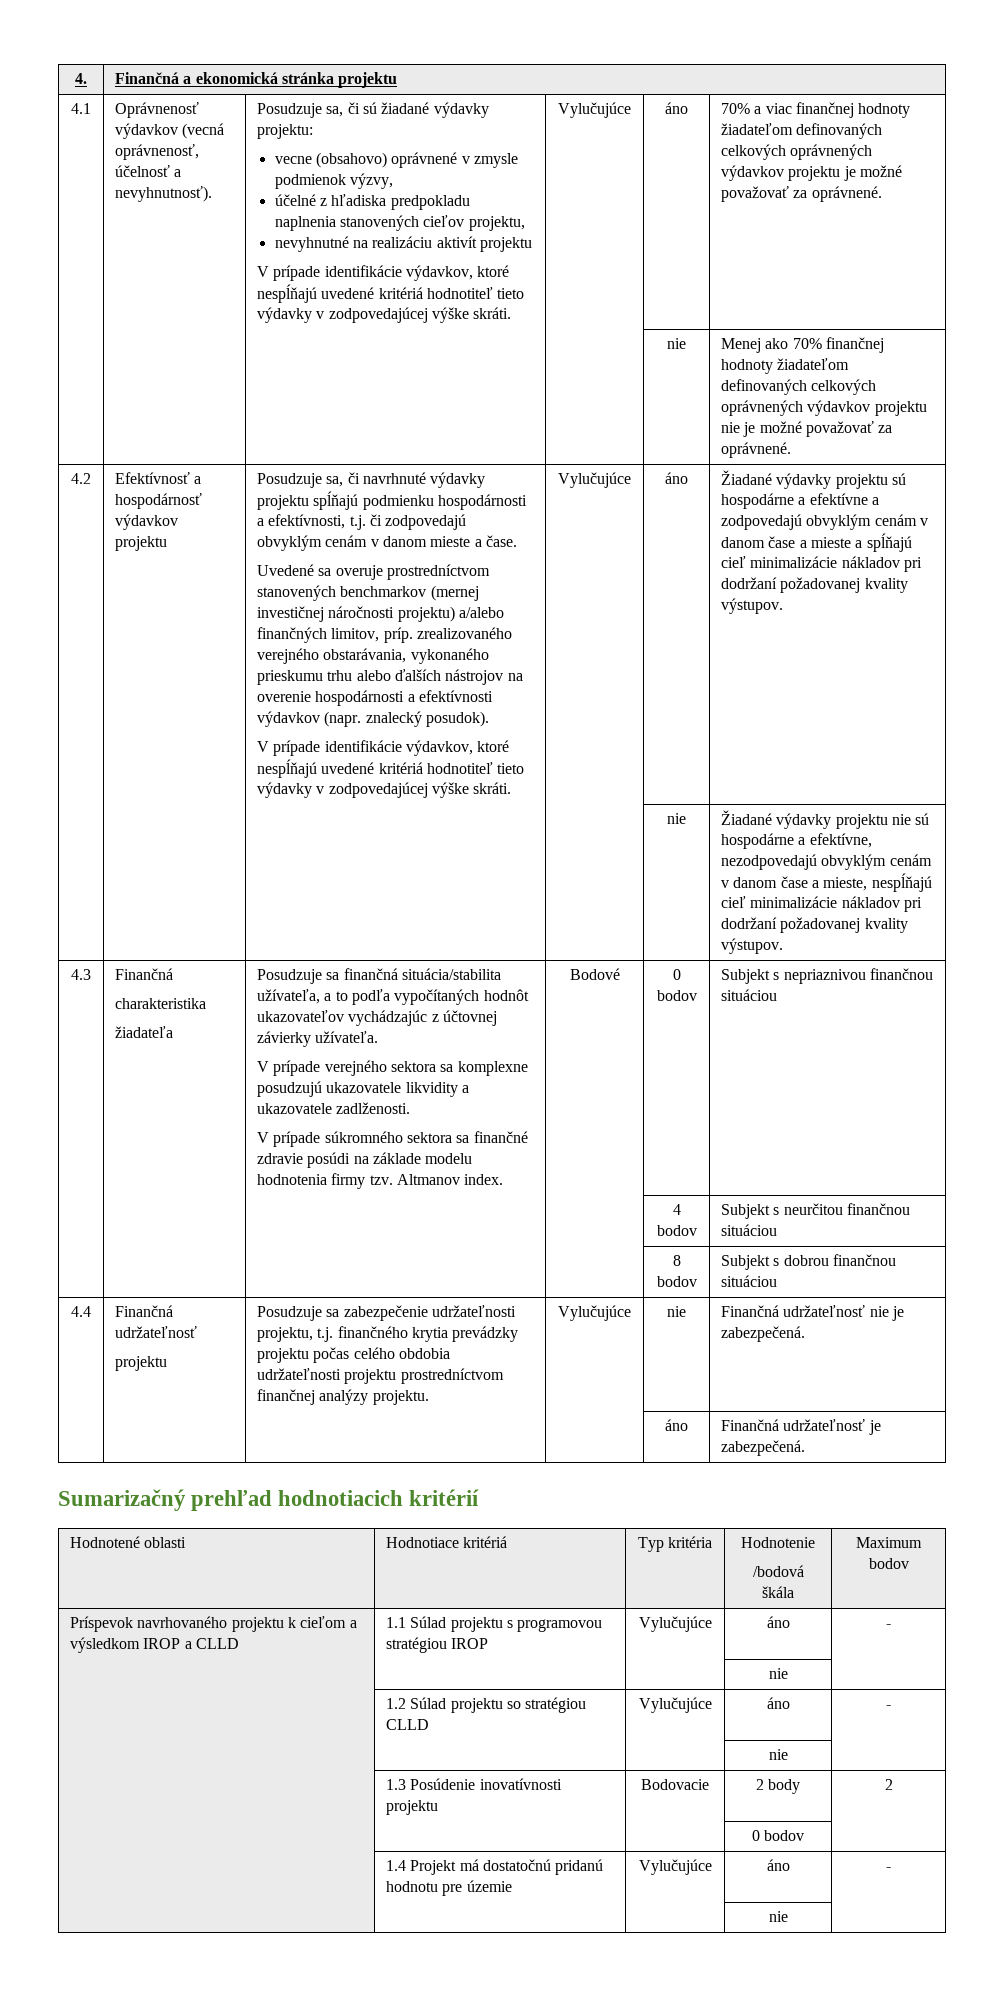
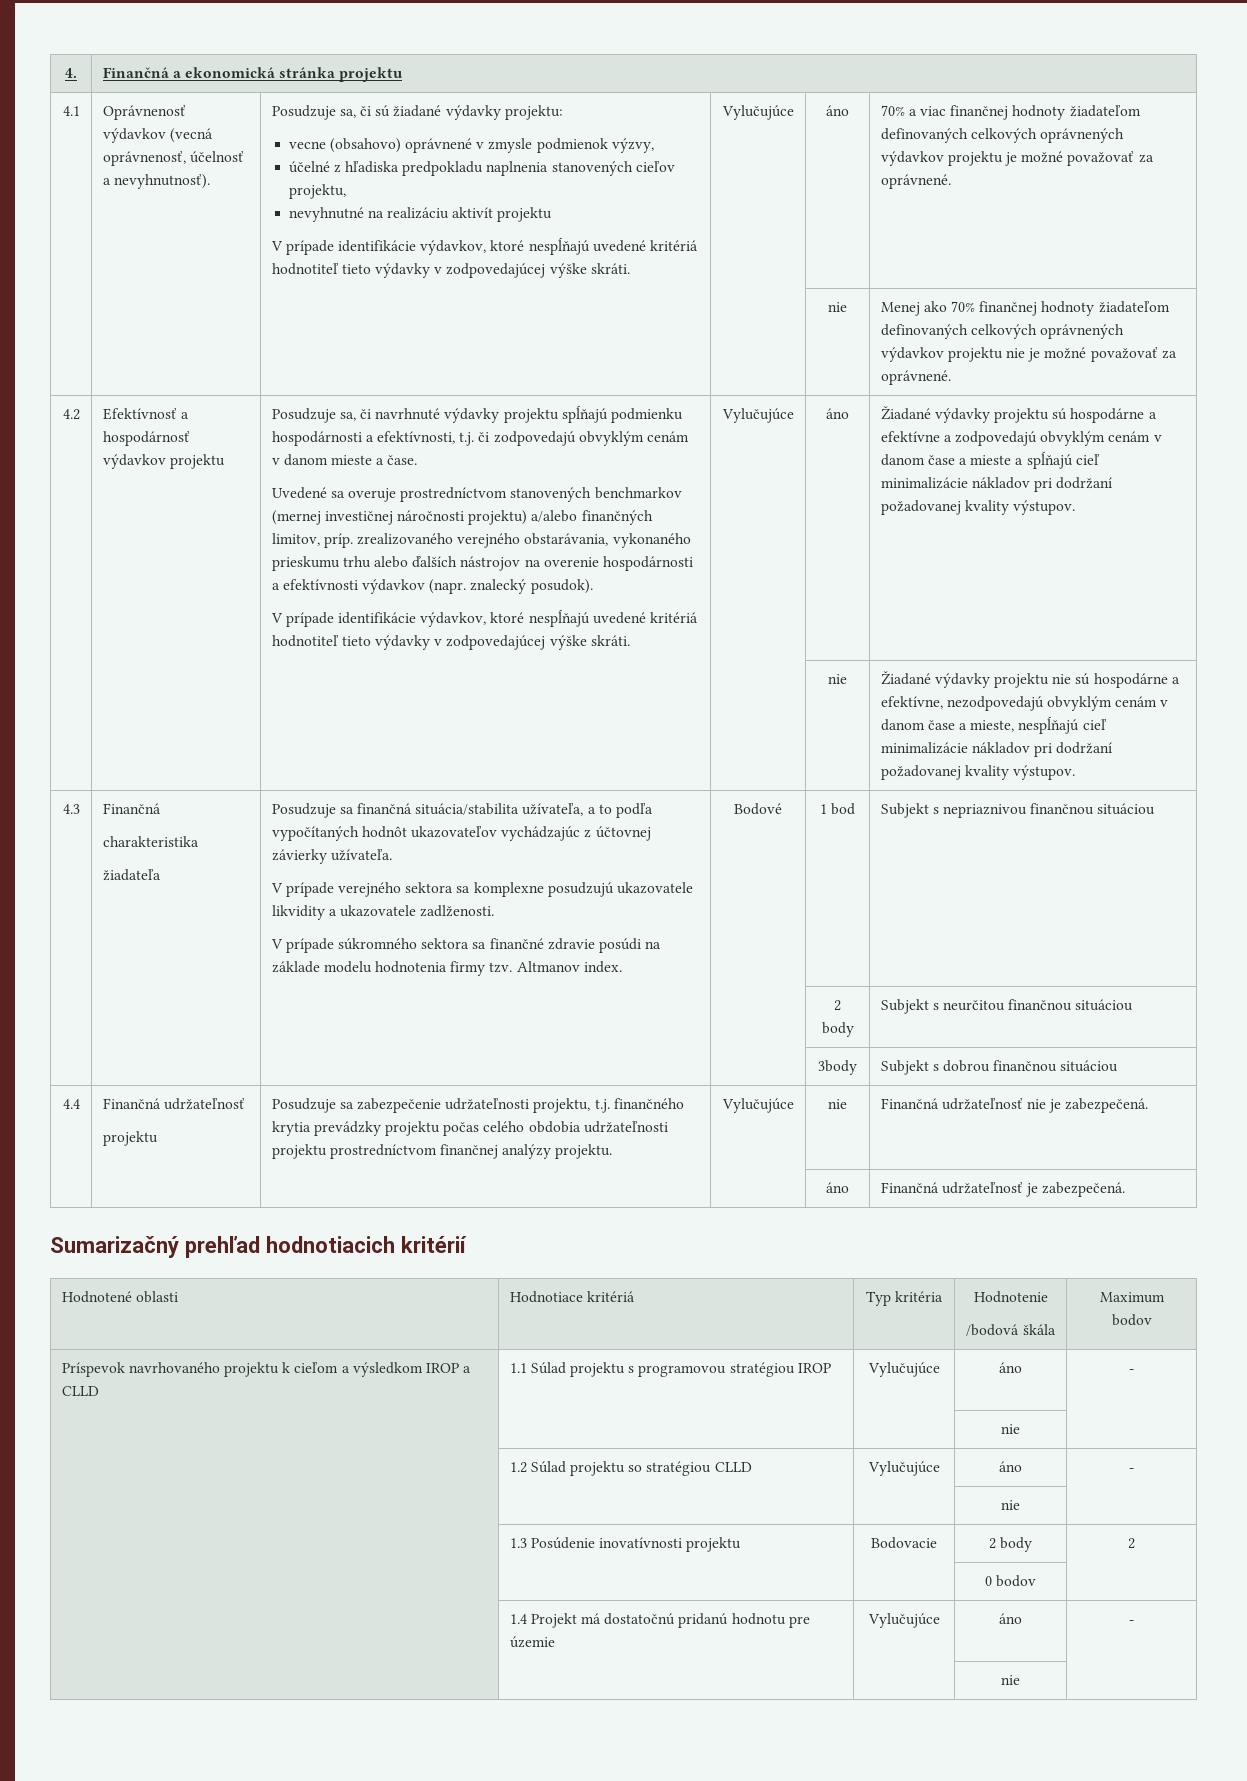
- Bodové | 0 bodov
+ Bodové | 1 bod
- | | | | 4 bodov | Subjekt s neurčitou finančnou situáciou
+ | | | | 2 body | Subjekt s neurčitou finančnou situáciou
- | | | | 8 bodov | Subjekt s dobrou finančnou situáciou
+ | | | | 3body | Subjekt s dobrou finančnou situáciou

